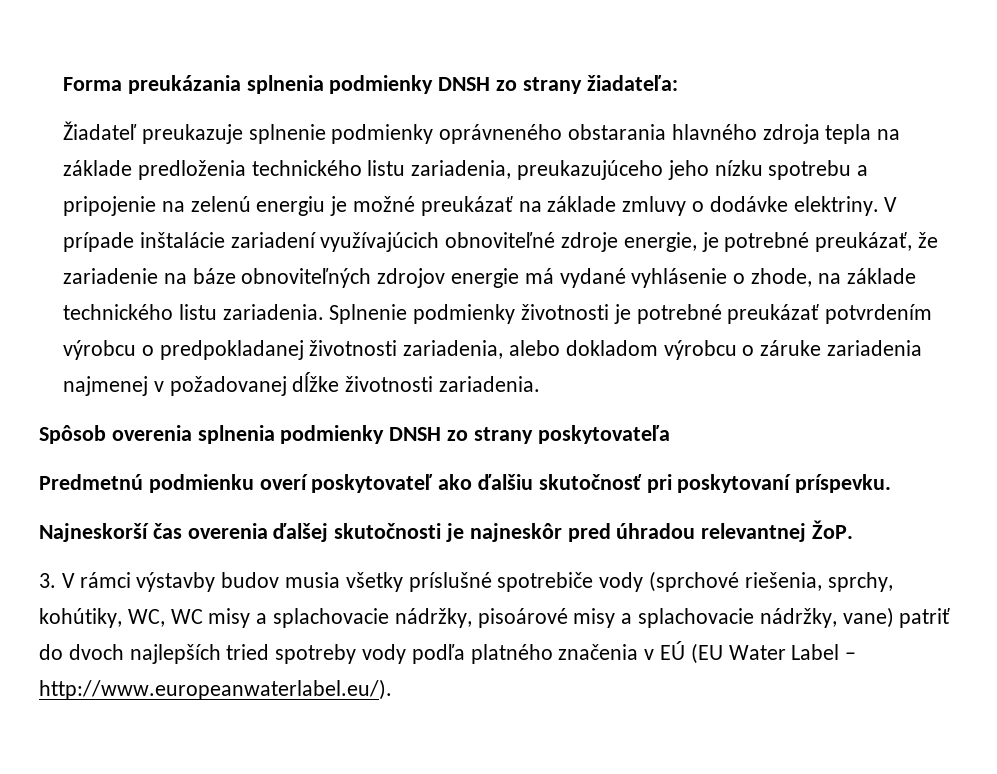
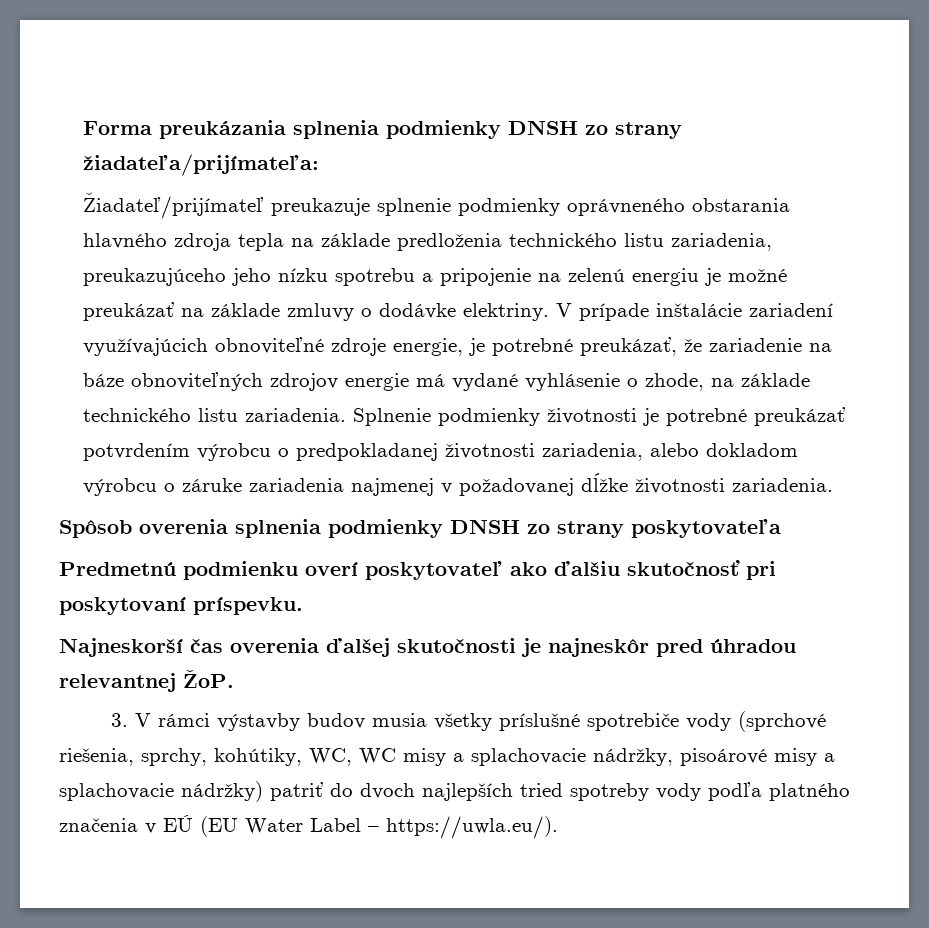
- Forma preukázania splnenia podmienky DNSH zo strany žiadateľa:
- Žiadateľ preukazuje splnenie podmienky oprávneného obstarania hlavného zdroja tepla na základe predloženia technického listu zariadenia, preukazujúceho jeho nízku spotrebu a pripojenie na zelenú energiu je možné preukázať na základe zmluvy o dodávke elektriny.
+ Forma preukázania splnenia podmienky DNSH zo strany žiadateľa/prijímateľa:
+ Žiadateľ/prijímateľ preukazuje splnenie podmienky oprávneného obstarania hlavného zdroja tepla na základe predloženia technického listu zariadenia, preukazujúceho jeho nízku spotrebu a pripojenie na zelenú energiu je možné preukázať na základe zmluvy o dodávke elektriny.
- 3. V rámci výstavby budov musia všetky príslušné spotrebiče vody (sprchové riešenia, sprchy, kohútiky, WC, WC misy a splachovacie nádržky, pisoárové misy a splachovacie nádržky, vane) patriť do dvoch najlepších tried spotreby vody podľa platného značenia v EÚ (EU Water Label – http://www.europeanwaterlabel.eu/).
+ 3. V rámci výstavby budov musia všetky príslušné spotrebiče vody (sprchové riešenia, sprchy, kohútiky, WC, WC misy a splachovacie nádržky, pisoárové misy a splachovacie nádržky) patriť do dvoch najlepších tried spotreby vody podľa platného značenia v EÚ (EU Water Label – https://uwla.eu/).

